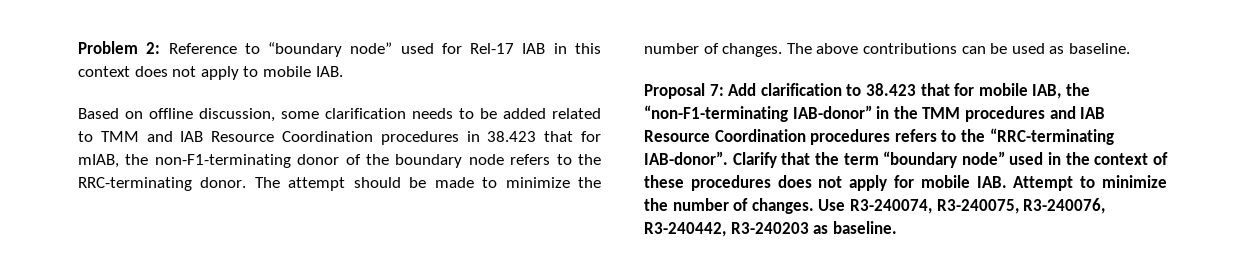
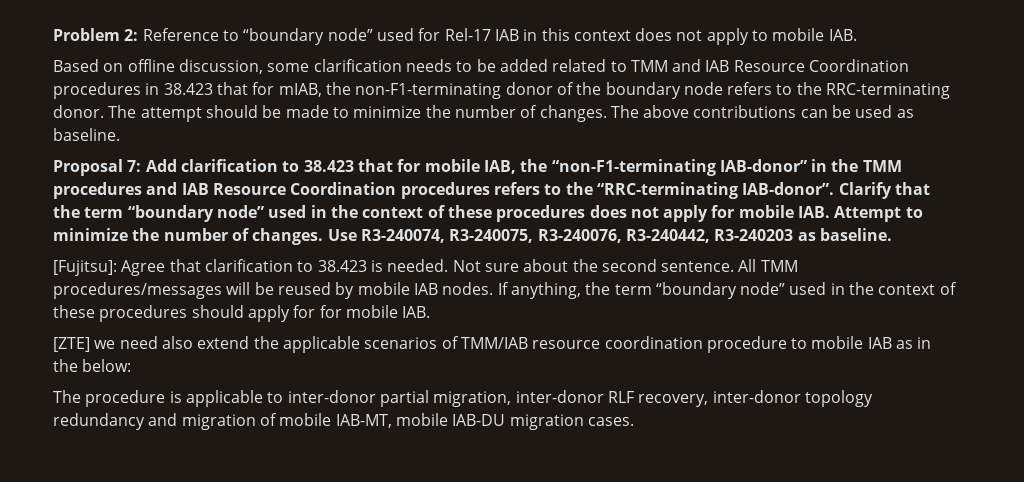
+ [Fujitsu]: Agree that clarification to 38.423 is needed. Not sure about the second sentence. All TMM procedures/messages will be reused by mobile IAB nodes. If anything, the term “boundary node” used in the context of these procedures should apply for for mobile IAB.
+ [ZTE] we need also extend the applicable scenarios of TMM/IAB resource coordination procedure to mobile IAB as in the below:
+ The procedure is applicable to inter-donor partial migration, inter-donor RLF recovery, inter-donor topology redundancy and migration of mobile IAB-MT, mobile IAB-DU migration cases.

